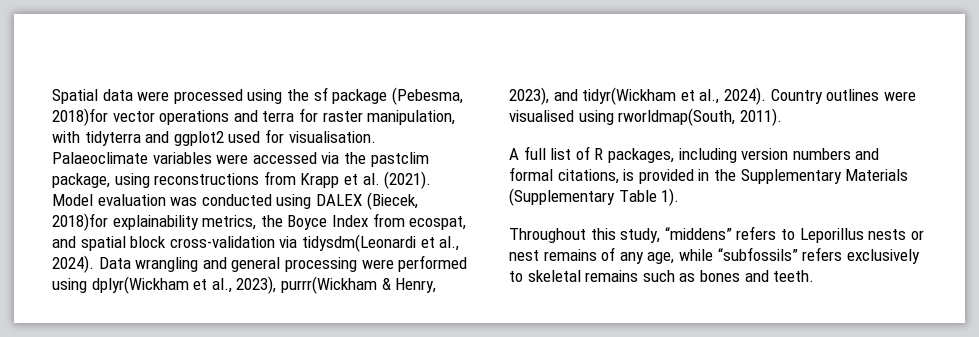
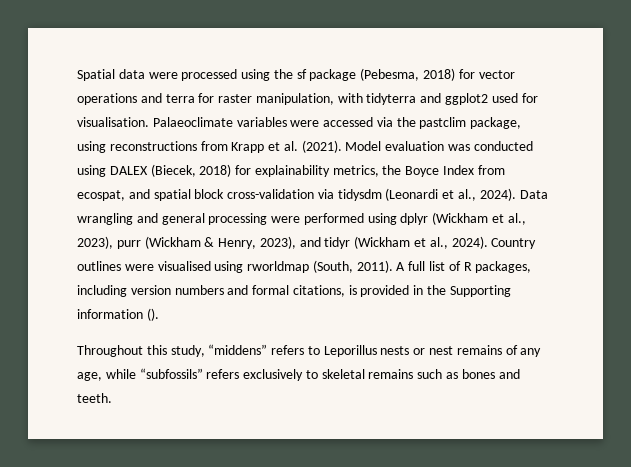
- Spatial data were processed using the sf package (Pebesma, 2018)for vector operations and terra for raster manipulation, with tidyterra and ggplot2 used for visualisation.
+ Spatial data were processed using the sf package (Pebesma, 2018) for vector operations and terra for raster manipulation, with tidyterra and ggplot2 used for visualisation.
- Model evaluation was conducted using DALEX (Biecek, 2018)for explainability metrics, the Boyce Index from ecospat, and spatial block cross-validation via tidysdm(Leonardi et al., 2024).
+ Model evaluation was conducted using DALEX (Biecek, 2018) for explainability metrics, the Boyce Index from ecospat, and spatial block cross-validation via tidysdm (Leonardi et al., 2024).
- Data wrangling and general processing were performed using dplyr(Wickham et al., 2023), purrr(Wickham & Henry, 2023), and tidyr(Wickham et al., 2024).
+ Data wrangling and general processing were performed using dplyr (Wickham et al., 2023), purr (Wickham & Henry, 2023), and tidyr (Wickham et al., 2024).
- Country outlines were visualised using rworldmap(South, 2011).
- A full list of R packages, including version numbers and formal citations, is provided in the Supplementary Materials (Supplementary Table 1).
+ Country outlines were visualised using rworldmap (South, 2011). A full list of R packages, including version numbers and formal citations, is provided in the Supporting information ().

